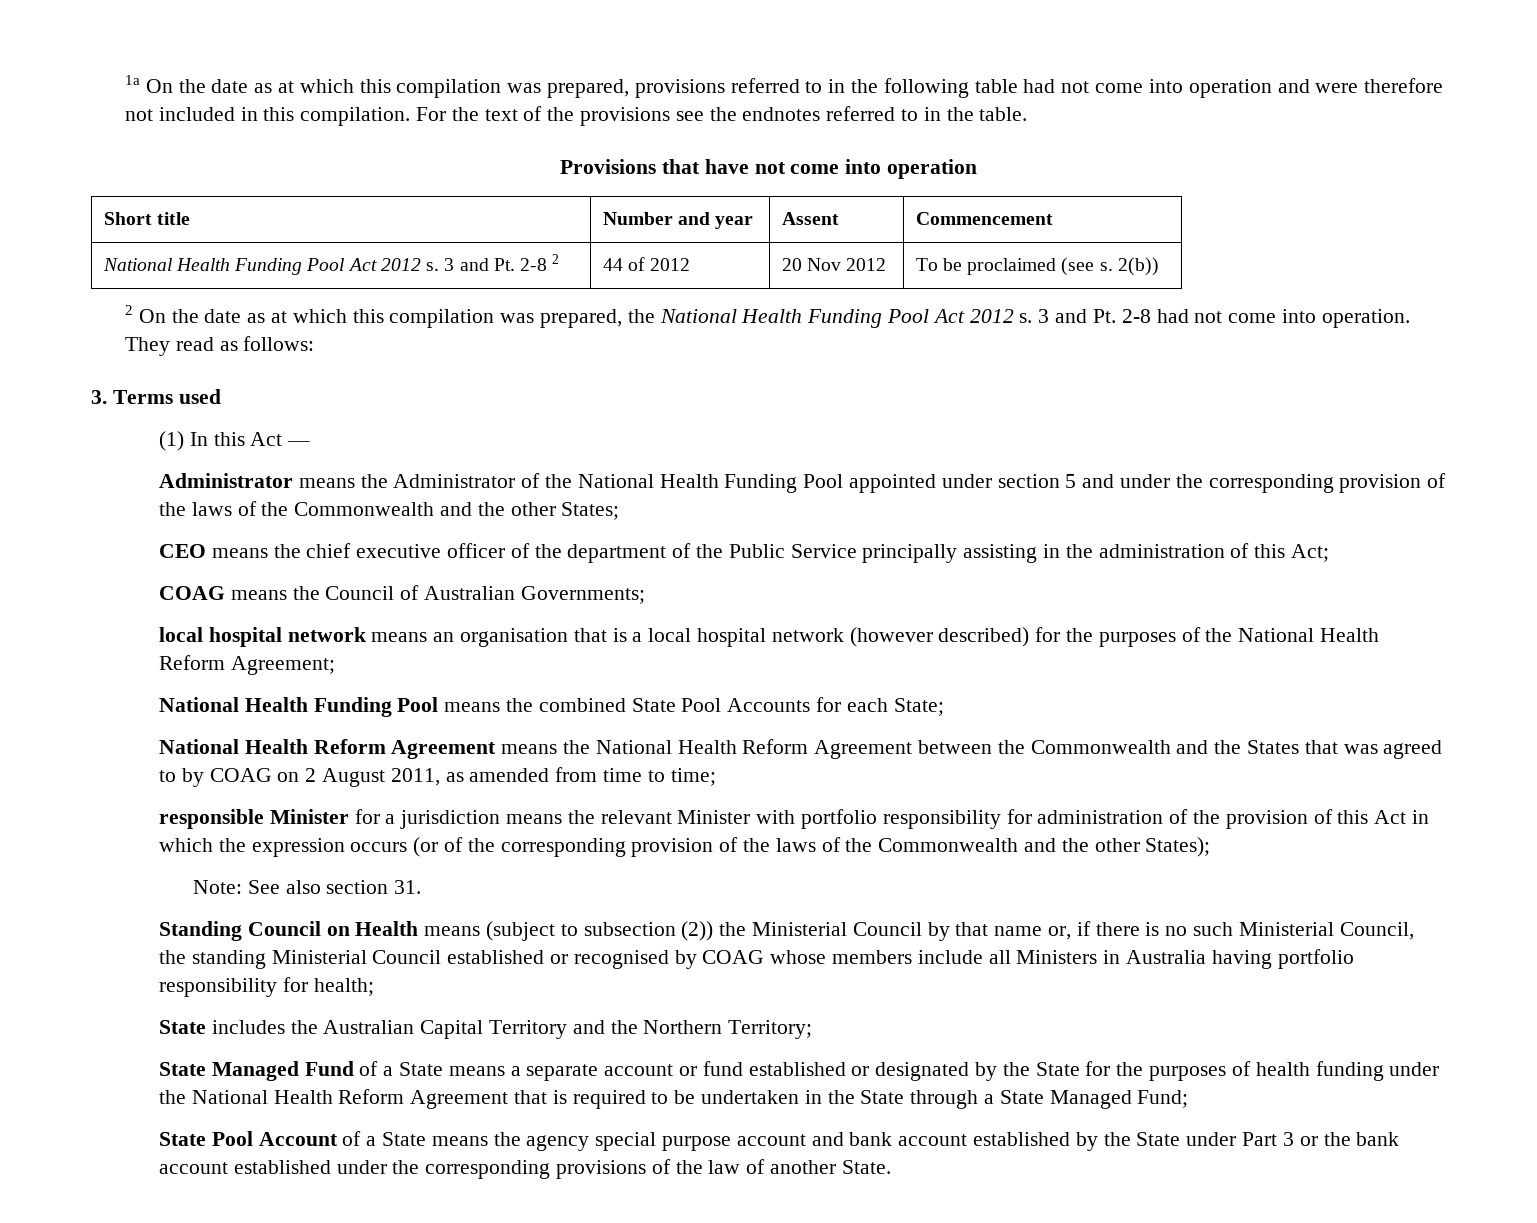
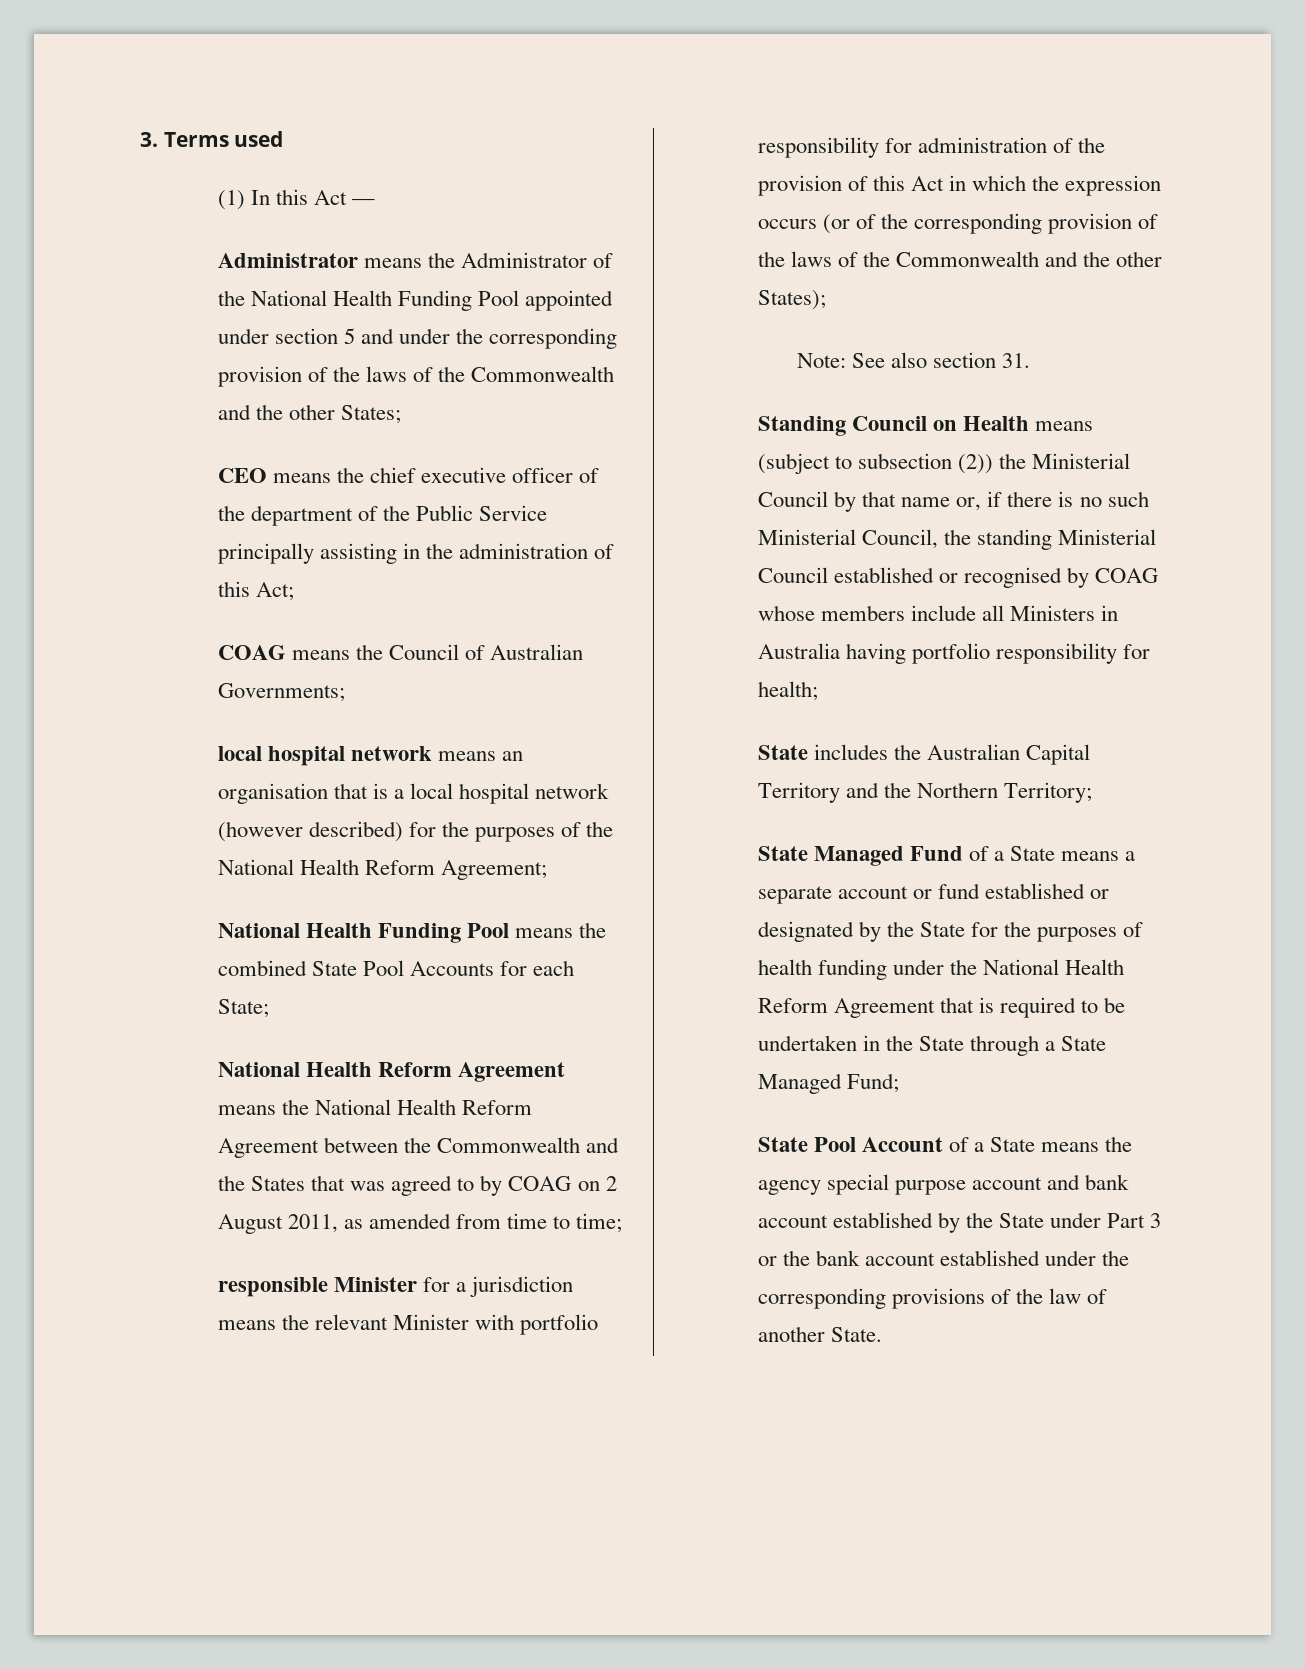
- 1a On the date as at which this compilation was prepared, provisions referred to in the following table had not come into operation and were therefore not included in this compilation. For the text of the provisions see the endnotes referred to in the table.
- Provisions that have not come into operation
- Short title | Number and year | Assent | Commencement
- National Health Funding Pool Act 2012 s. 3 and Pt. 2-8 2 | 44 of 2012 | 20 Nov 2012 | To be proclaimed (see s. 2(b))
- 2 On the date as at which this compilation was prepared, the National Health Funding Pool Act 2012 s. 3 and Pt. 2-8 had not come into operation. They read as follows:

